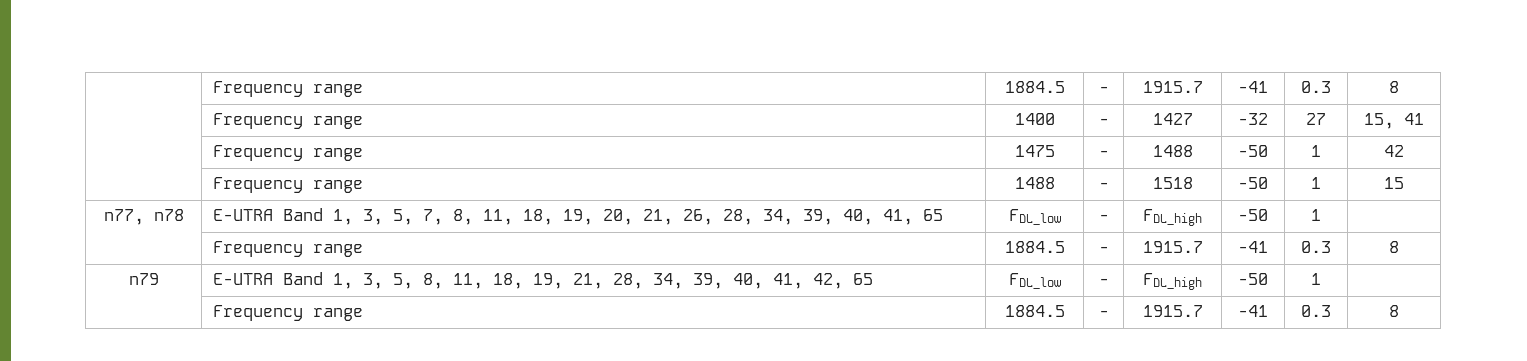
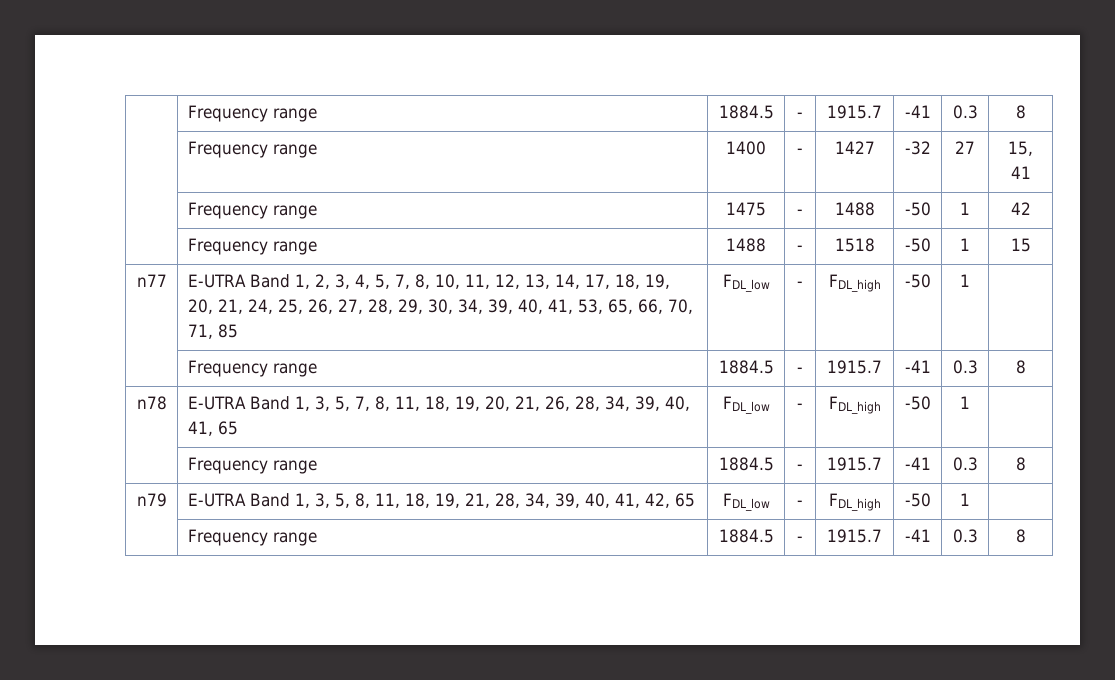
- n77, n78 | E-UTRA Band 1, 3, 5, 7, 8, 11, 18, 19, 20, 21, 26, 28, 34, 39, 40, 41, 65 | FDL_low | - | FDL_high | -50 | 1
+ n77 | E-UTRA Band 1, 2, 3, 4, 5, 7, 8, 10, 11, 12, 13, 14, 17, 18, 19, 20, 21, 24, 25, 26, 27, 28, 29, 30, 34, 39, 40, 41, 53, 65, 66, 70, 71, 85 | FDL_low | - | FDL_high | -50 | 1 |
+ | Frequency range | 1884.5 | - | 1915.7 | -41 | 0.3 | 8
+ n78 | E-UTRA Band 1, 3, 5, 7, 8, 11, 18, 19, 20, 21, 26, 28, 34, 39, 40, 41, 65 | FDL_low | - | FDL_high | -50 | 1 |

